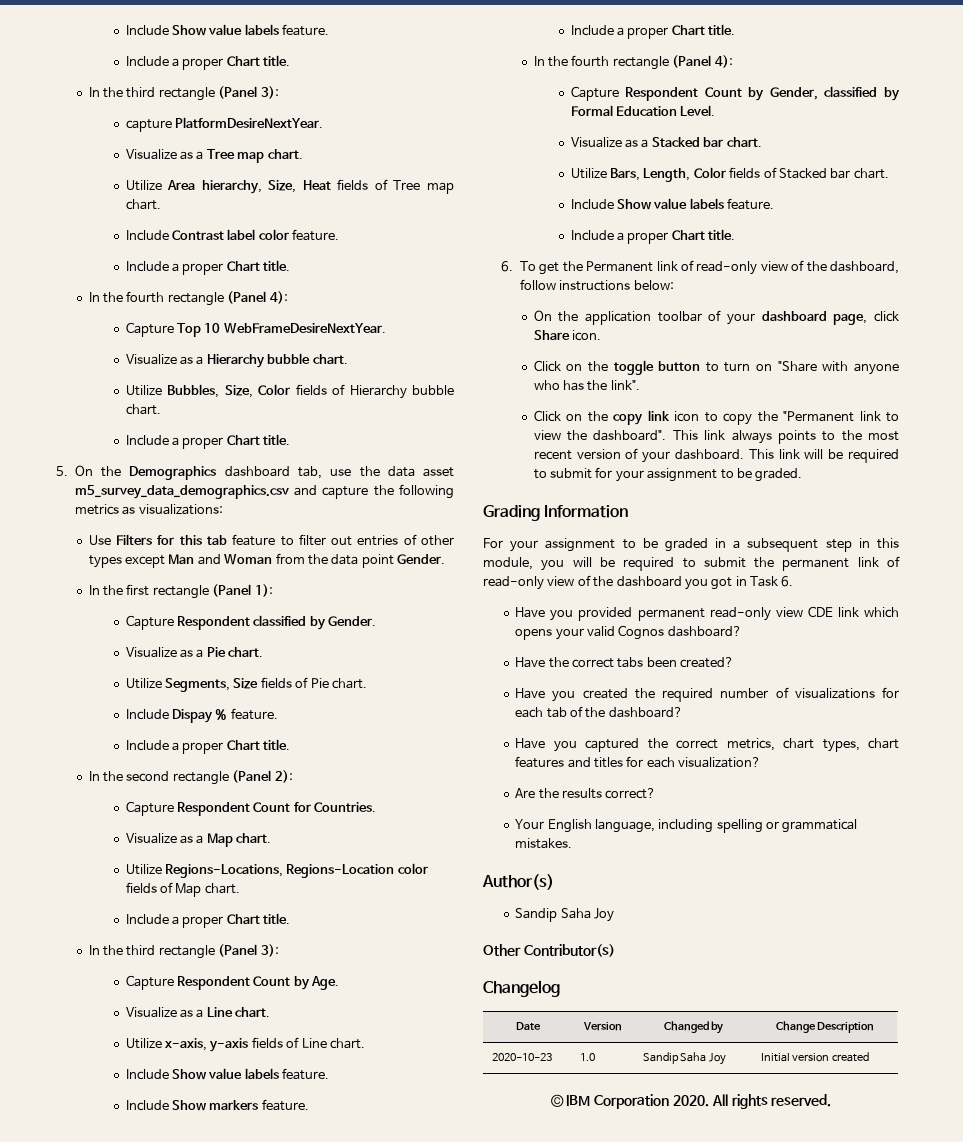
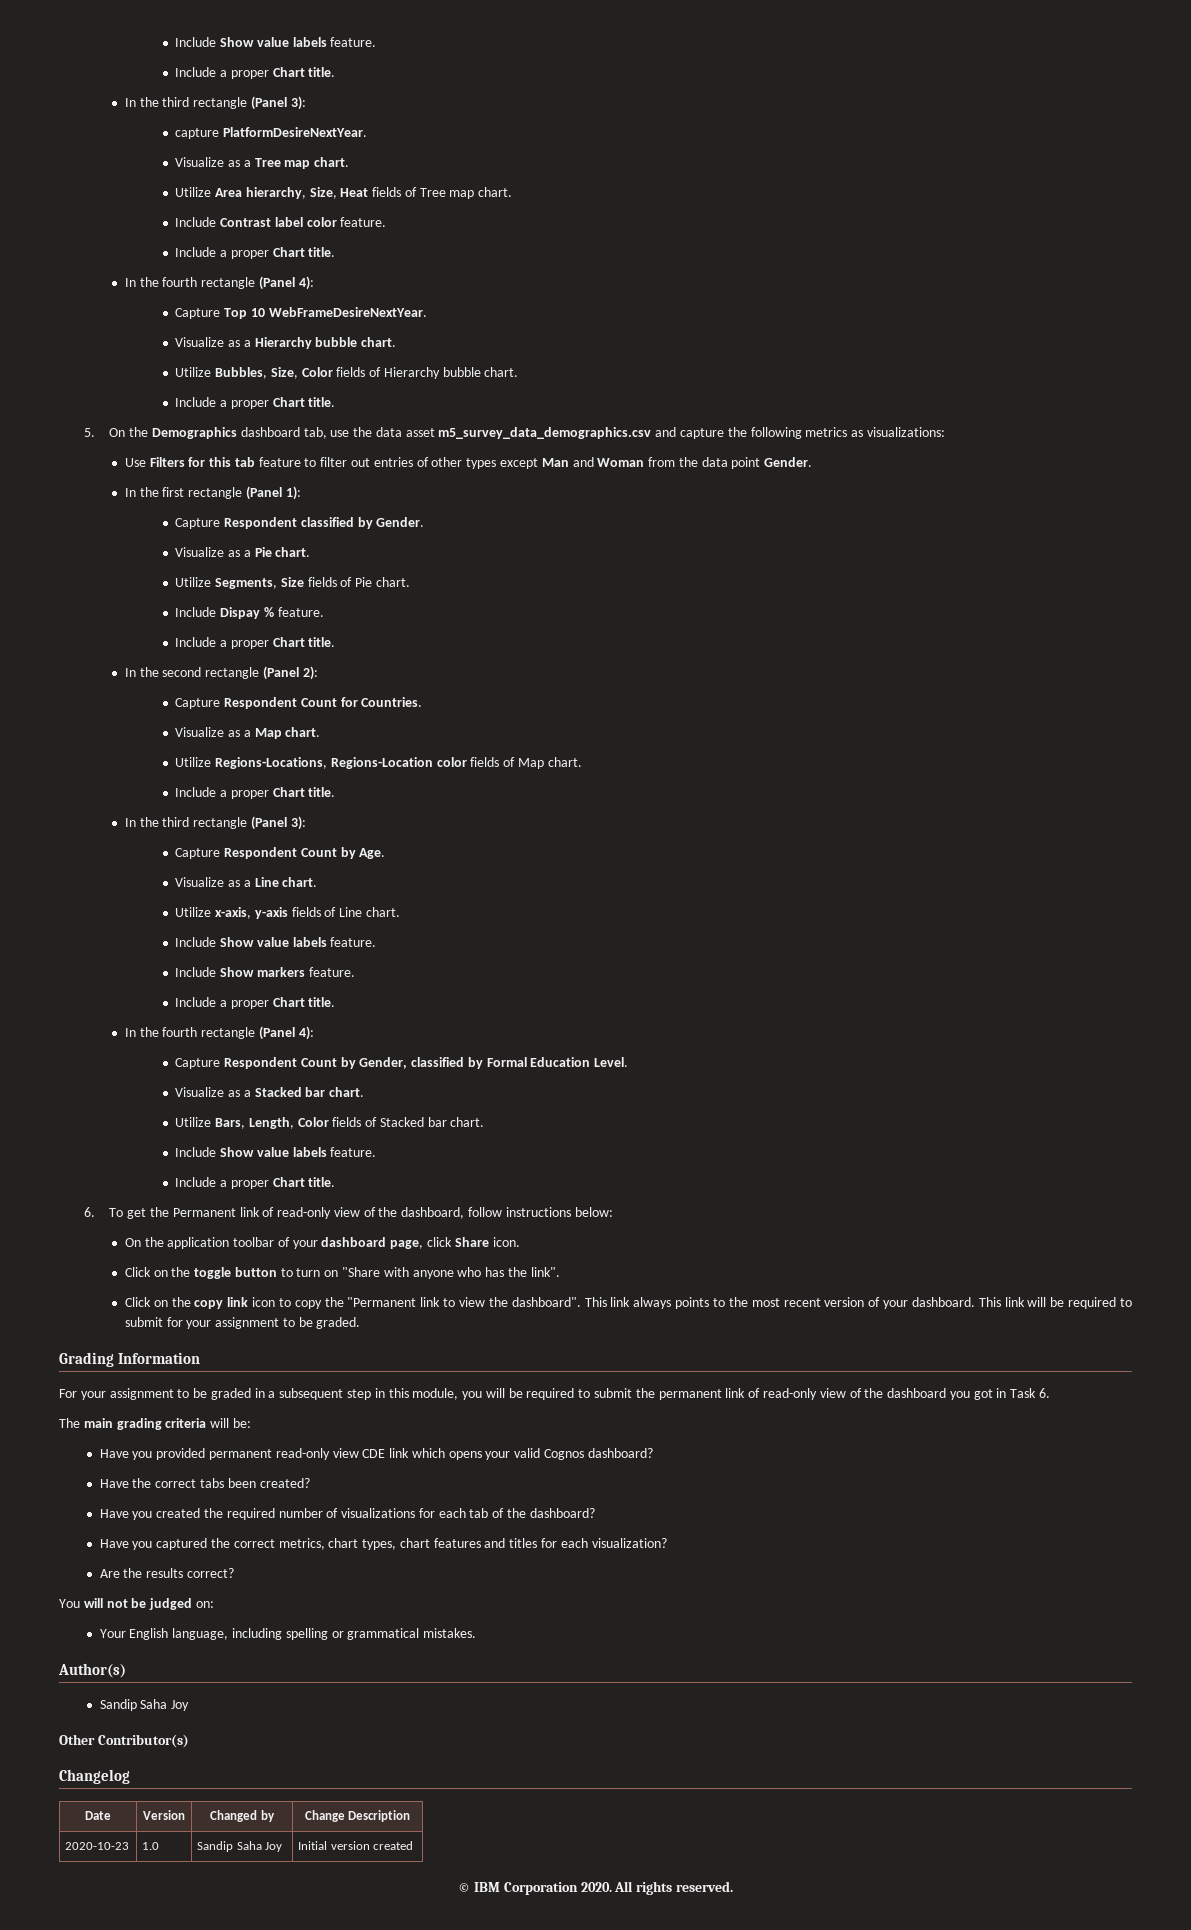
+ The main grading criteria will be:
+ You will not be judged on:

